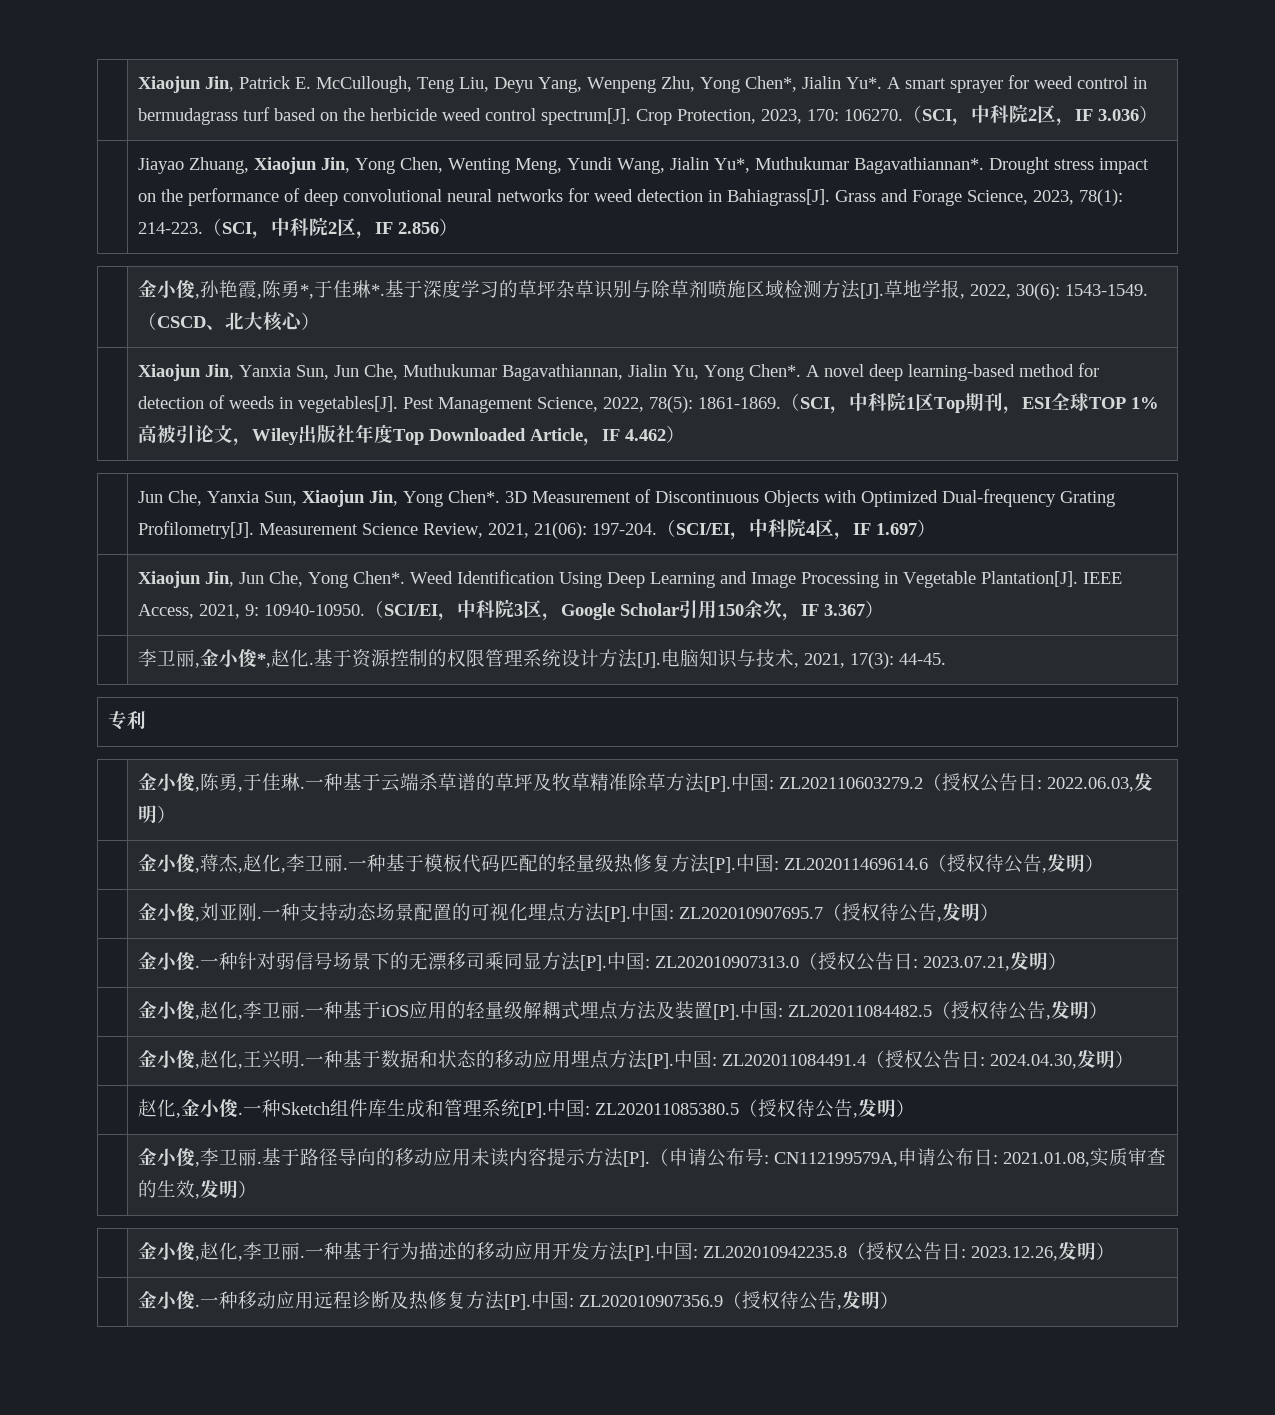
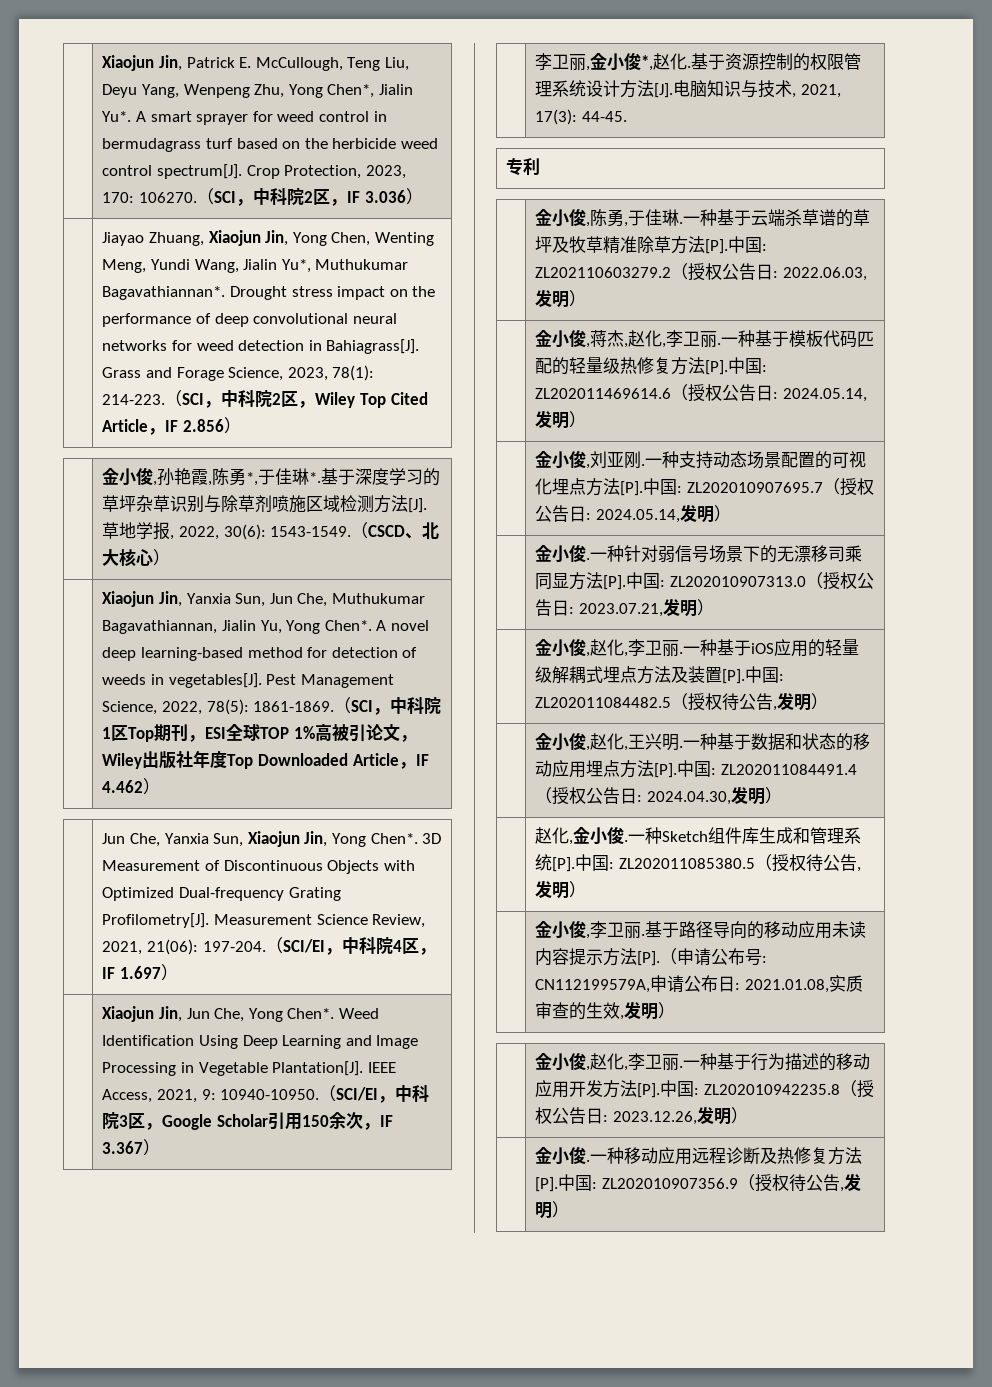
- （SCI，中科院2区，IF 2.856）
+ （SCI，中科院2区，Wiley Top Cited Article，IF 2.856）
- | 金小俊,蒋杰,赵化,李卫丽.一种基于模板代码匹配的轻量级热修复方法[P].中国: ZL202011469614.6（授权待公告,发明）
+ | 金小俊,蒋杰,赵化,李卫丽.一种基于模板代码匹配的轻量级热修复方法[P].中国: ZL202011469614.6（授权公告日: 2024.05.14,发明）
- | 金小俊,刘亚刚.一种支持动态场景配置的可视化埋点方法[P].中国: ZL202010907695.7（授权待公告,发明）
+ | 金小俊,刘亚刚.一种支持动态场景配置的可视化埋点方法[P].中国: ZL202010907695.7（授权公告日: 2024.05.14,发明）

